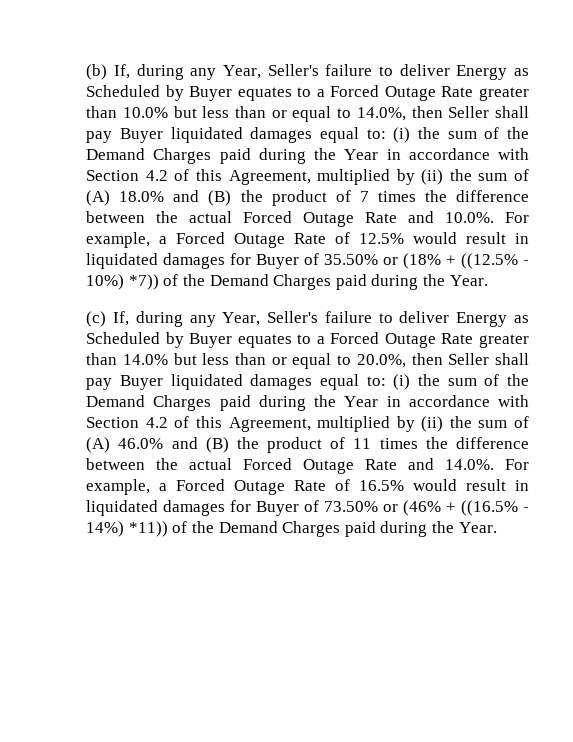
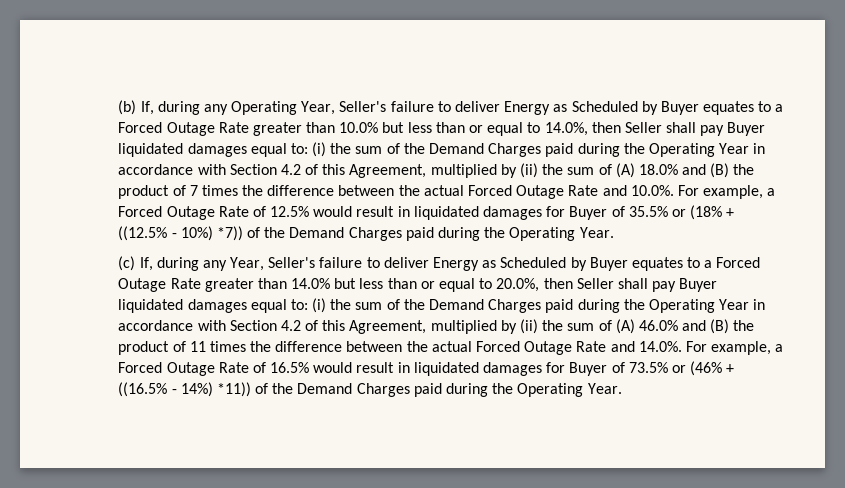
- (b) If, during any Year, Seller's failure to deliver Energy as Scheduled by Buyer equates to a Forced Outage Rate greater than 10.0% but less than or equal to 14.0%, then Seller shall pay Buyer liquidated damages equal to:
+ (b) If, during any Operating Year, Seller's failure to deliver Energy as Scheduled by Buyer equates to a Forced Outage Rate greater than 10.0% but less than or equal to 14.0%, then Seller shall pay Buyer liquidated damages equal to:
- (i) the sum of the Demand Charges paid during the Year in accordance with Section 4.2 of this Agreement, multiplied by (ii) the sum of (A) 18.0% and (B) the product of 7 times the difference between the actual Forced Outage Rate and 10.0%. For example, a Forced Outage Rate of 12.5% would result in liquidated damages for Buyer of 35.50% or (18% + ((12.5% - 10%) *7)) of the Demand Charges paid during the Year.
+ (i) the sum of the Demand Charges paid during the Operating Year in accordance with Section 4.2 of this Agreement, multiplied by (ii) the sum of (A) 18.0% and (B) the product of 7 times the difference between the actual Forced Outage Rate and 10.0%. For example, a Forced Outage Rate of 12.5% would result in liquidated damages for Buyer of 35.5% or (18% + ((12.5% - 10%) *7)) of the Demand Charges paid during the Operating Year.
- (i) the sum of the Demand Charges paid during the Year in accordance with Section 4.2 of this Agreement, multiplied by (ii) the sum of (A) 46.0% and (B) the product of 11 times the difference between the actual Forced Outage Rate and 14.0%. For example, a Forced Outage Rate of 16.5% would result in liquidated damages for Buyer of 73.50% or (46% + ((16.5% - 14%) *11)) of the Demand Charges paid during the Year.
+ (i) the sum of the Demand Charges paid during the Operating Year in accordance with Section 4.2 of this Agreement, multiplied by (ii) the sum of (A) 46.0% and (B) the product of 11 times the difference between the actual Forced Outage Rate and 14.0%. For example, a Forced Outage Rate of 16.5% would result in liquidated damages for Buyer of 73.5% or (46% + ((16.5% - 14%) *11)) of the Demand Charges paid during the Operating Year.

